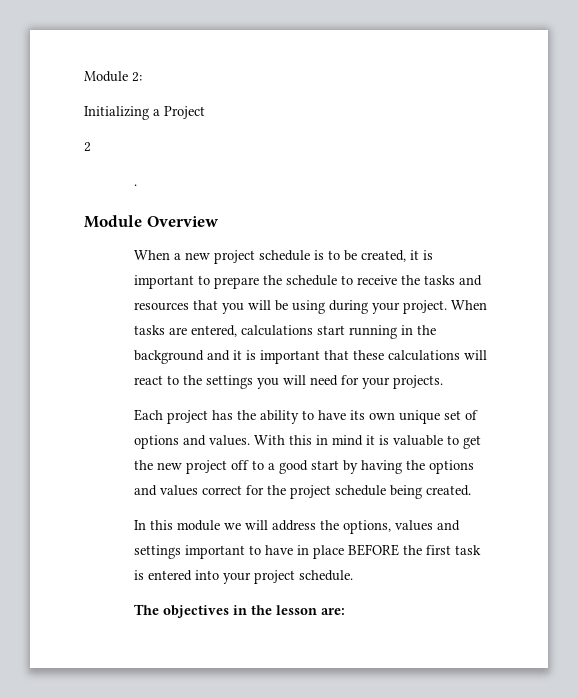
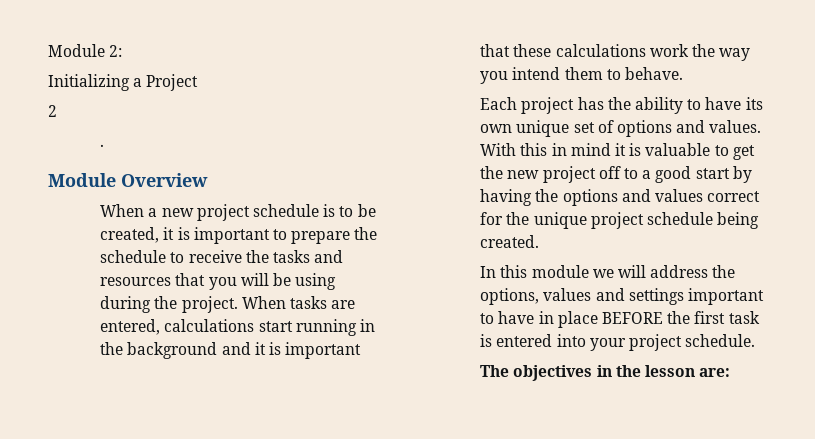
- When a new project schedule is to be created, it is important to prepare the schedule to receive the tasks and resources that you will be using during your project.
+ When a new project schedule is to be created, it is important to prepare the schedule to receive the tasks and resources that you will be using during the project.
- When tasks are entered, calculations start running in the background and it is important that these calculations will react to the settings you will need for your projects.
+ When tasks are entered, calculations start running in the background and it is important that these calculations work the way you intend them to behave.
- With this in mind it is valuable to get the new project off to a good start by having the options and values correct for the project schedule being created.
+ With this in mind it is valuable to get the new project off to a good start by having the options and values correct for the unique project schedule being created.

